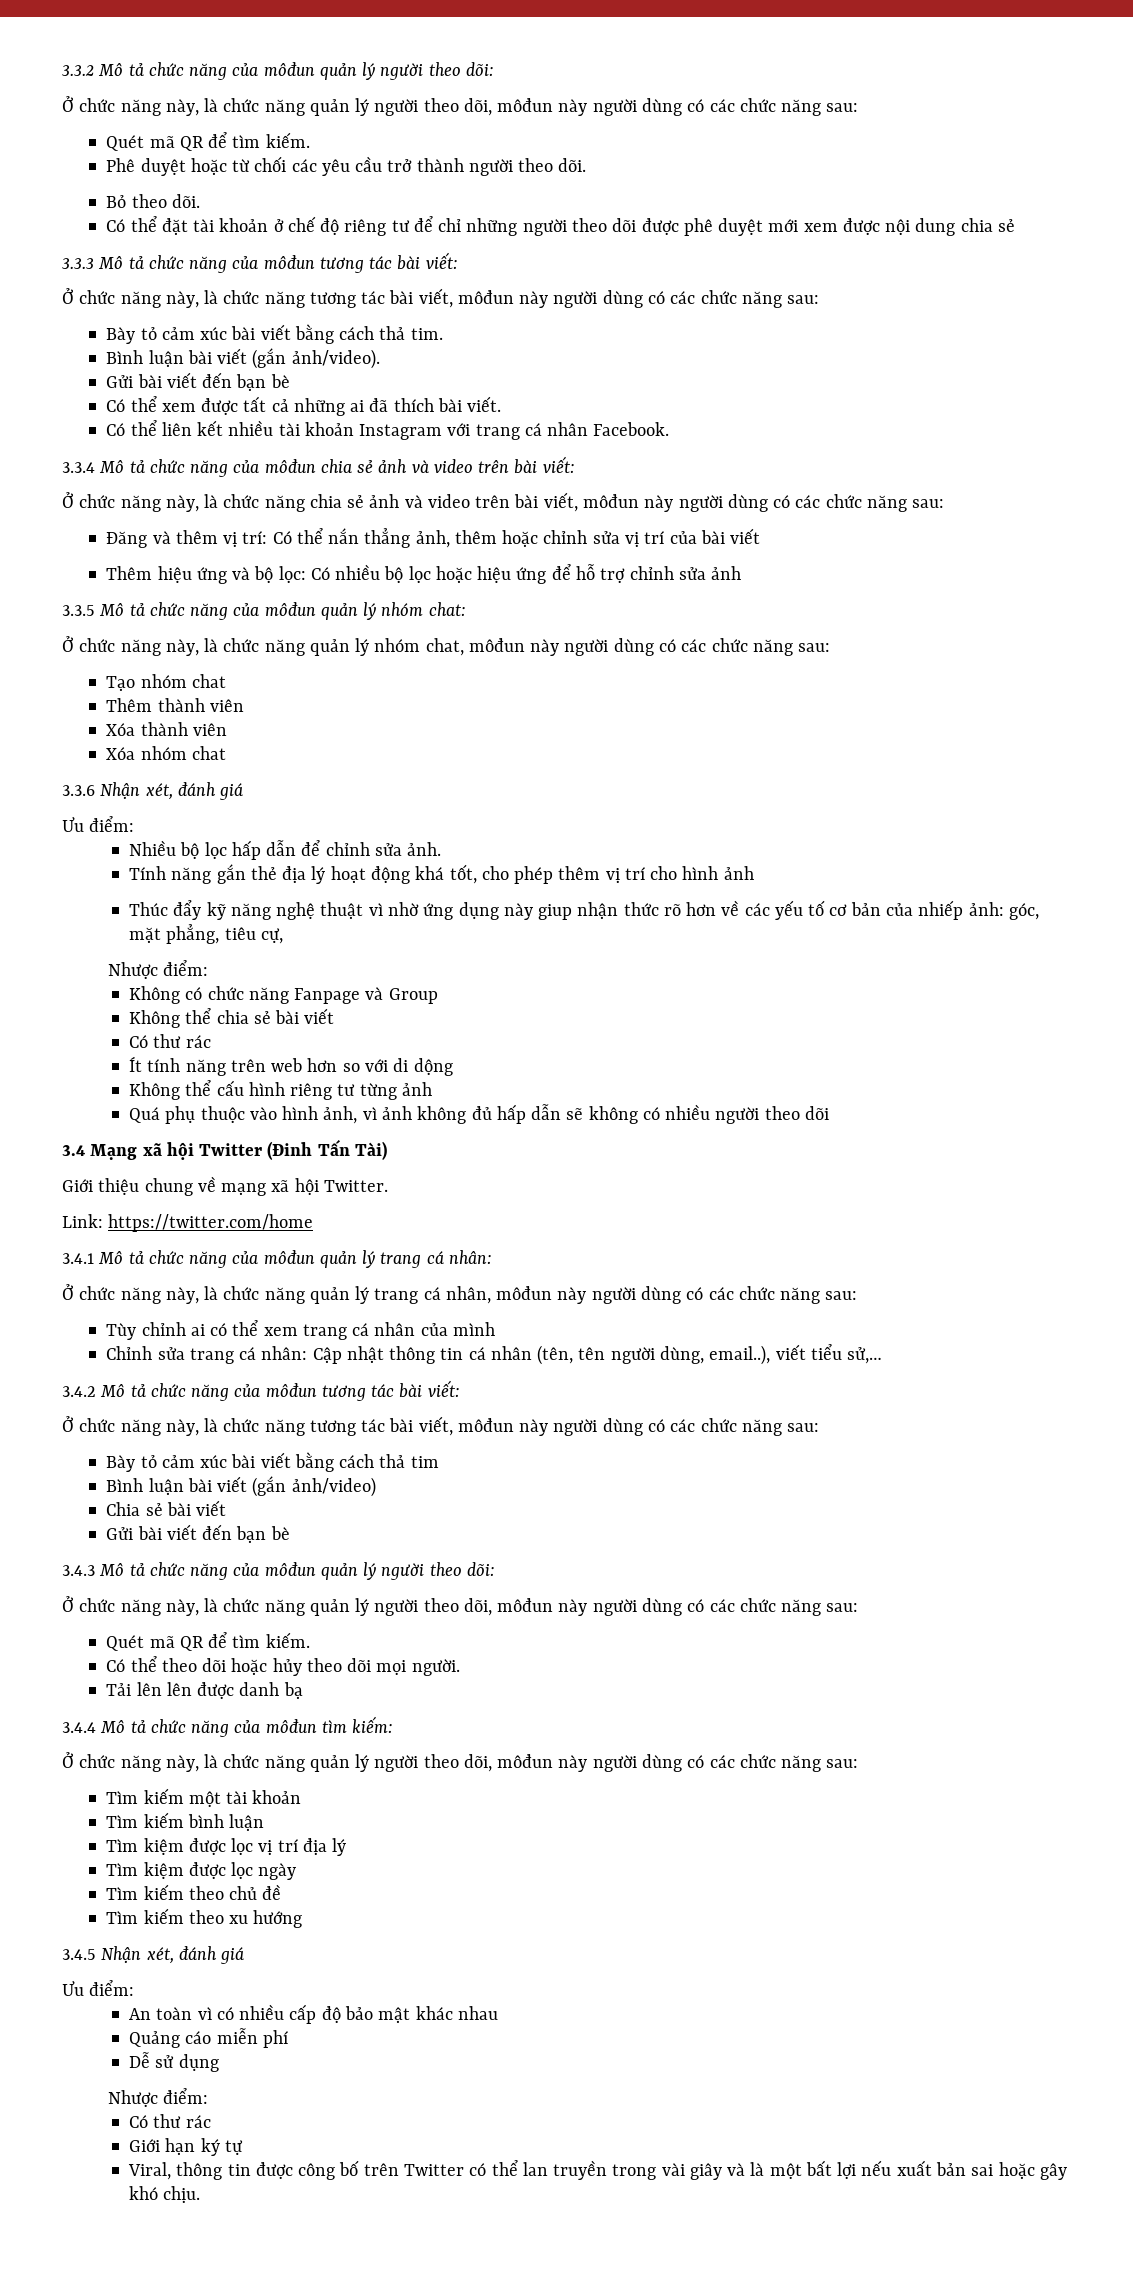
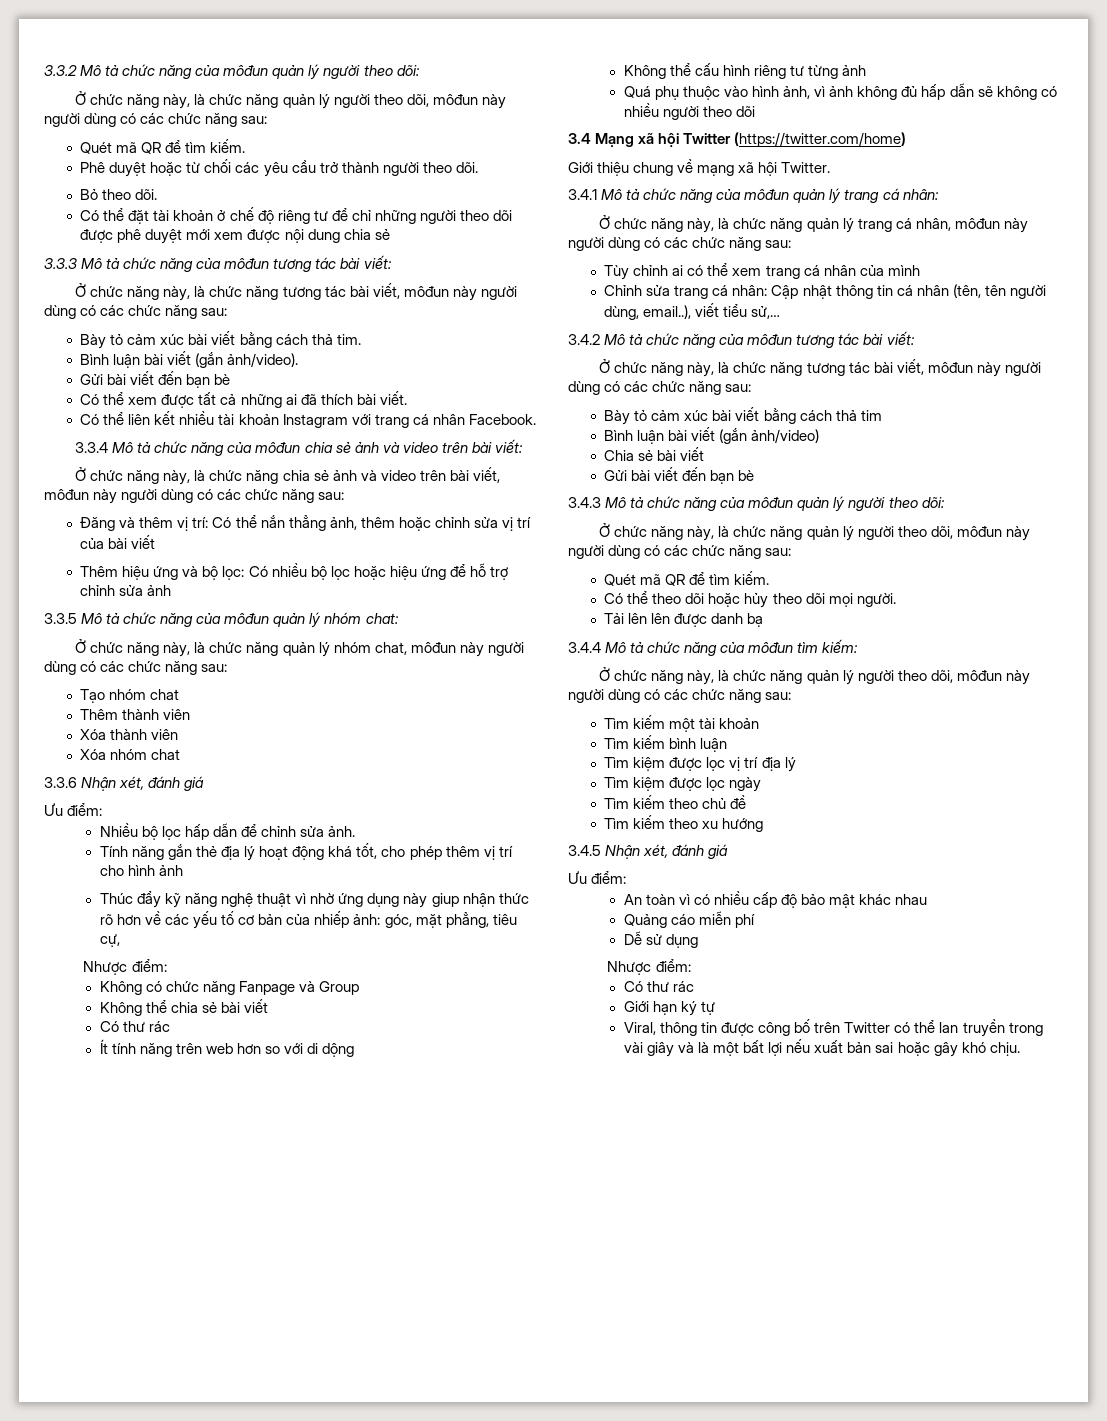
- 3.4 Mạng xã hội Twitter (Đinh Tấn Tài)
+ 3.4 Mạng xã hội Twitter (https://twitter.com/home)
- Link: https://twitter.com/home

